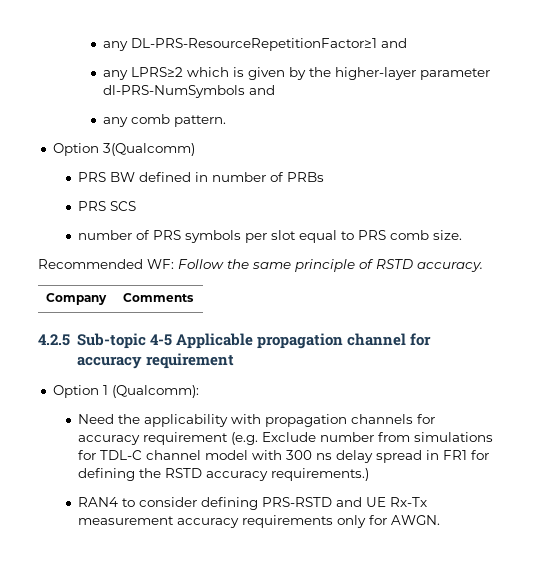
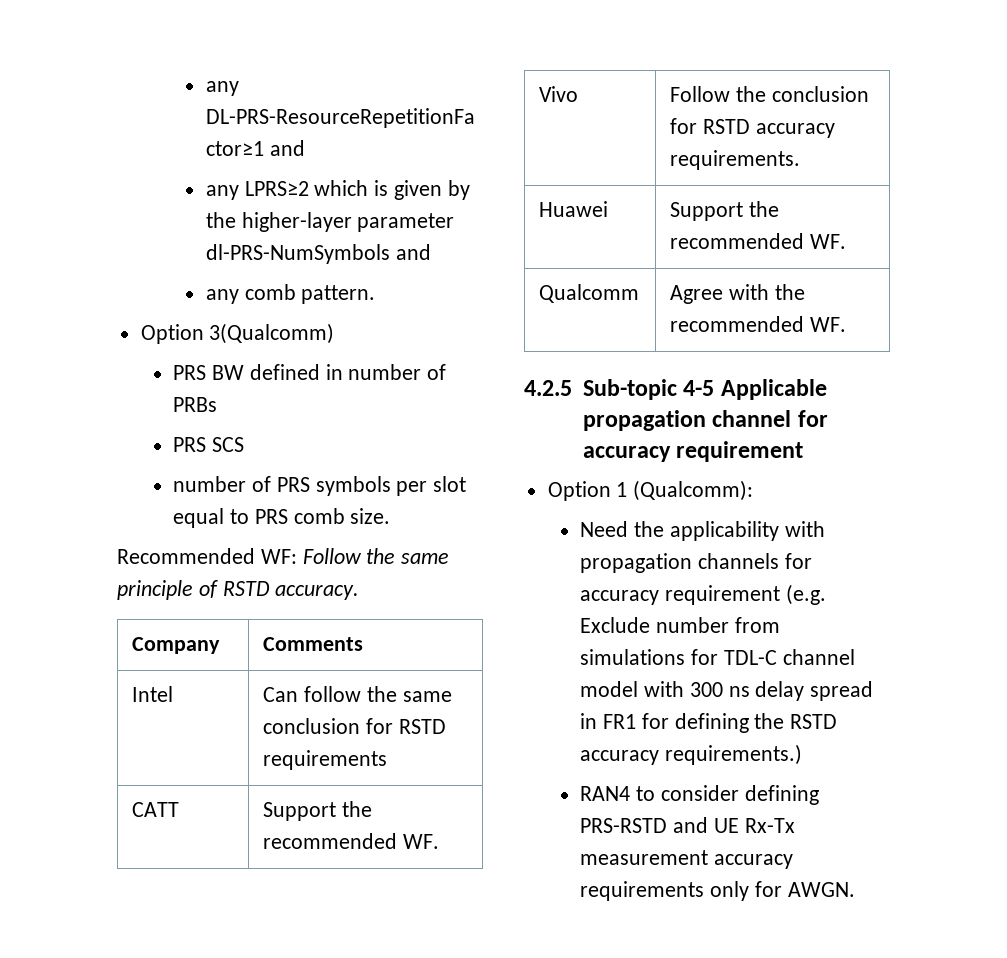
+ Intel | Can follow the same conclusion for RSTD requirements
+ CATT | Support the recommended WF.
+ Vivo | Follow the conclusion for RSTD accuracy requirements.
+ Huawei | Support the recommended WF.
+ Qualcomm | Agree with the recommended WF.

